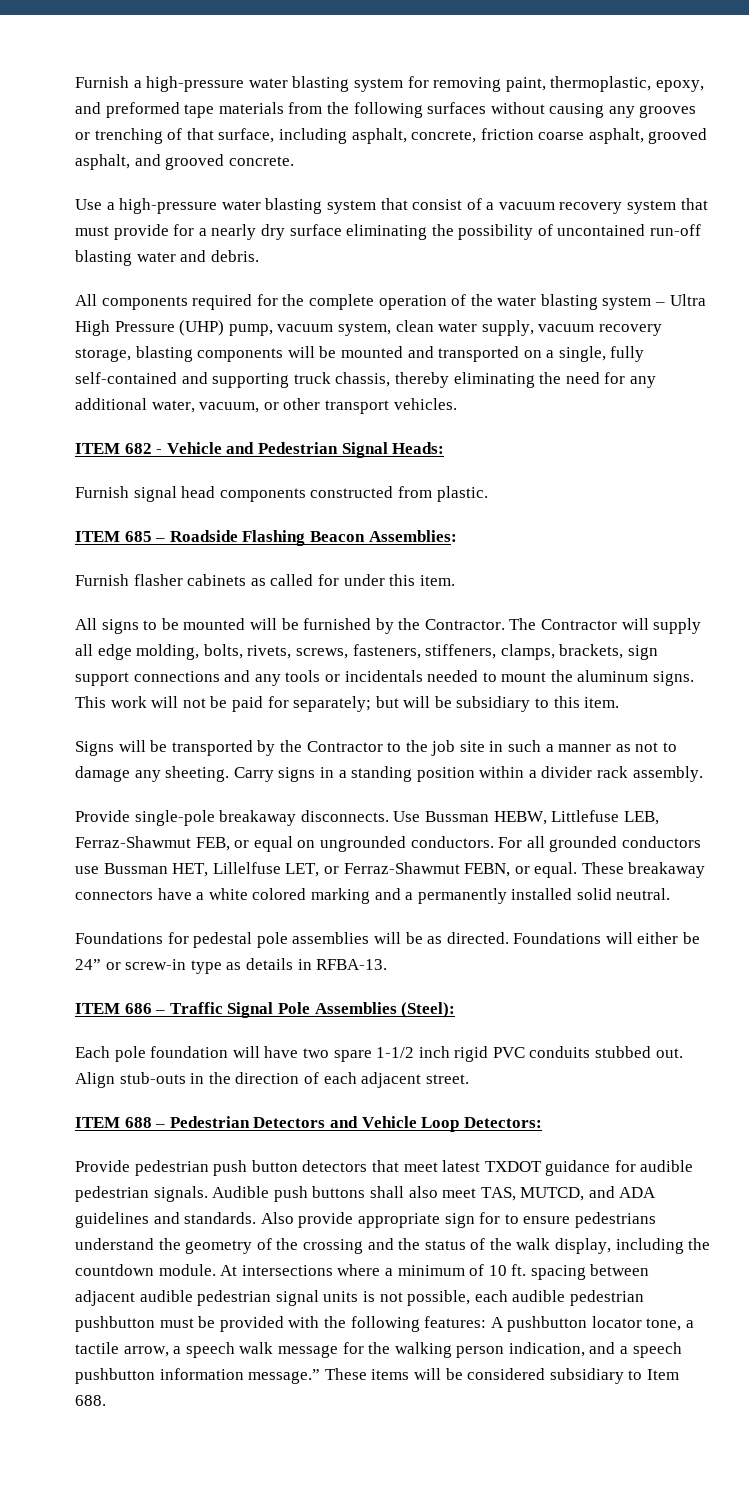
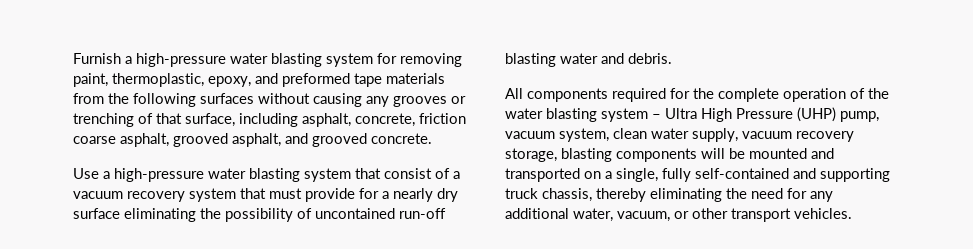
- ITEM 682 - Vehicle and Pedestrian Signal Heads:
- Furnish signal head components constructed from plastic.
- ITEM 685 – Roadside Flashing Beacon Assemblies:
- Furnish flasher cabinets as called for under this item.
- All signs to be mounted will be furnished by the Contractor. The Contractor will supply all edge molding, bolts, rivets, screws, fasteners, stiffeners, clamps, brackets, sign support connections and any tools or incidentals needed to mount the aluminum signs. This work will not be paid for separately; but will be subsidiary to this item.
- Signs will be transported by the Contractor to the job site in such a manner as not to damage any sheeting. Carry signs in a standing position within a divider rack assembly.
- Provide single-pole breakaway disconnects. Use Bussman HEBW, Littlefuse LEB, Ferraz-Shawmut FEB, or equal on ungrounded conductors. For all grounded conductors use Bussman HET, Lillelfuse LET, or Ferraz-Shawmut FEBN, or equal. These breakaway connectors have a white colored marking and a permanently installed solid neutral.
- Foundations for pedestal pole assemblies will be as directed. Foundations will either be 24” or screw-in type as details in RFBA-13.
- ITEM 686 – Traffic Signal Pole Assemblies (Steel):
- Each pole foundation will have two spare 1-1/2 inch rigid PVC conduits stubbed out. Align stub-outs in the direction of each adjacent street.
- ITEM 688 – Pedestrian Detectors and Vehicle Loop Detectors:
- Provide pedestrian push button detectors that meet latest TXDOT guidance for audible pedestrian signals. Audible push buttons shall also meet TAS, MUTCD, and ADA guidelines and standards. Also provide appropriate sign for to ensure pedestrians understand the geometry of the crossing and the status of the walk display, including the countdown module. At intersections where a minimum of 10 ft. spacing between adjacent audible pedestrian signal units is not possible, each audible pedestrian pushbutton must be provided with the following features: A pushbutton locator tone, a tactile arrow, a speech walk message for the walking person indication, and a speech pushbutton information message.” These items will be considered subsidiary to Item 688.

